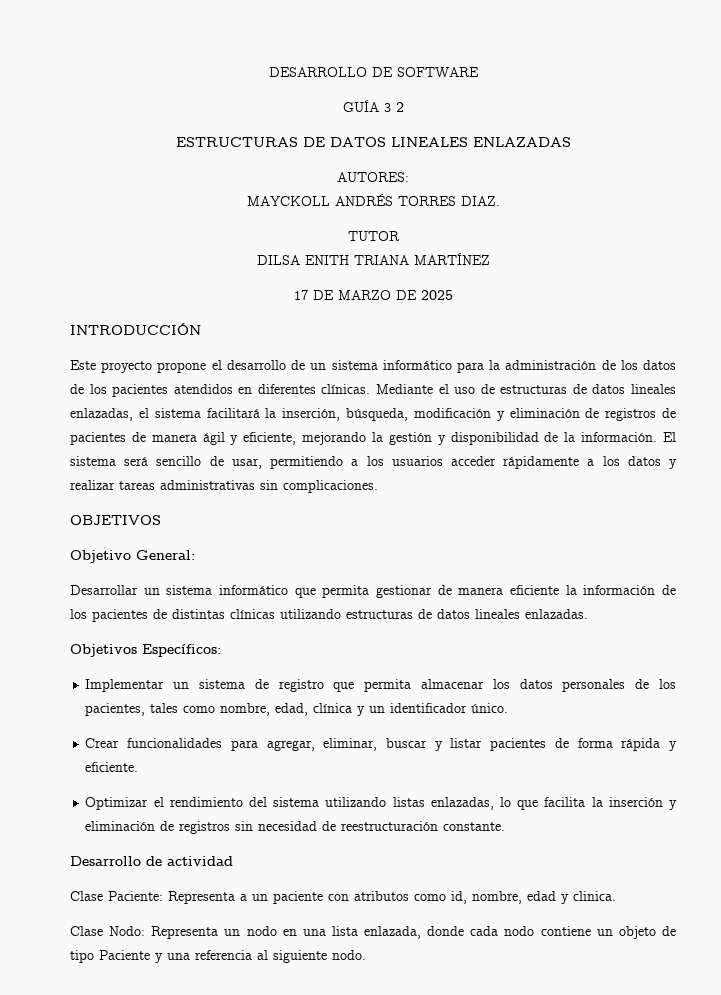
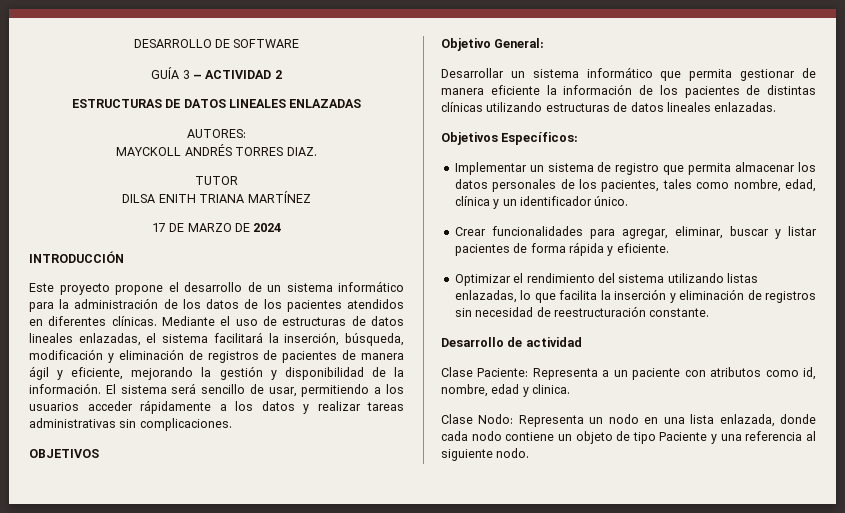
- GUÍA 3 2
+ GUÍA 3 – ACTIVIDAD 2
- 17 DE MARZO DE 2025
+ 17 DE MARZO DE 2024

